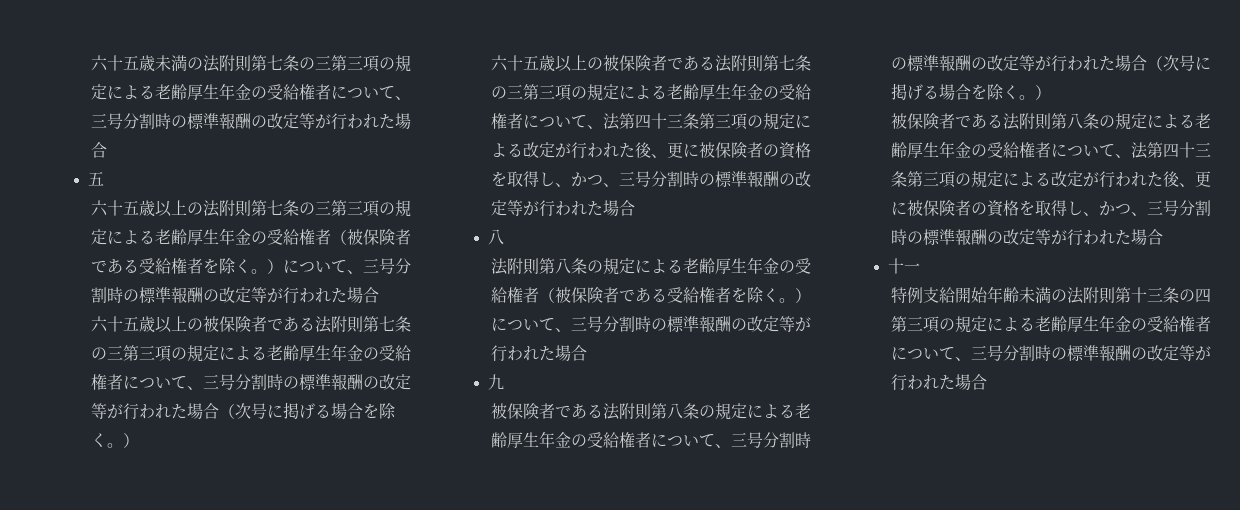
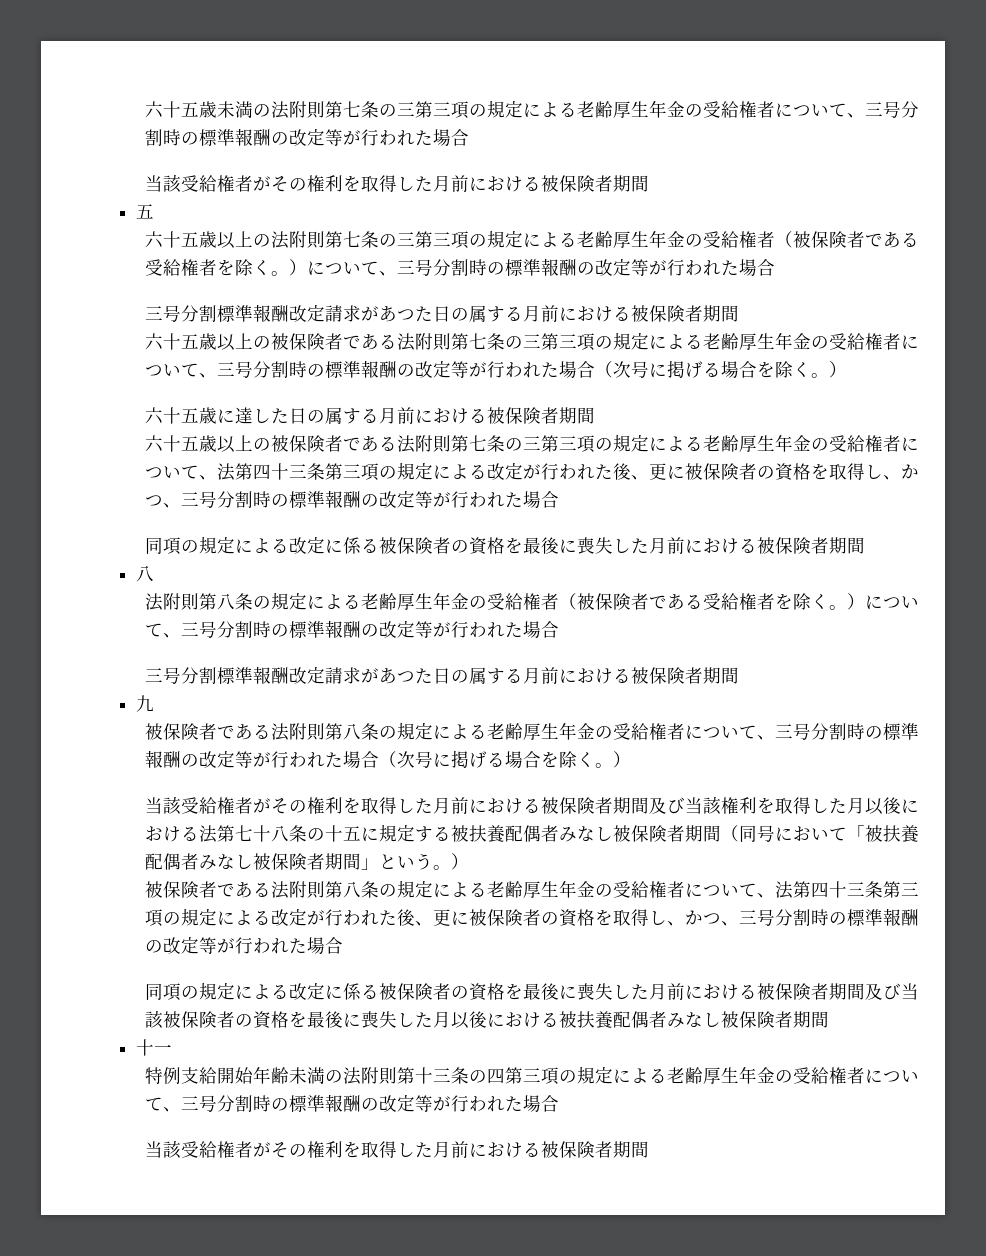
  六十五歳未満の法附則第七条の三第三項の規定による老齢厚生年金の受給権者について、三号分割時の標準報酬の改定等が行われた場合
+ 当該受給権者がその権利を取得した月前における被保険者期間
  六十五歳以上の法附則第七条の三第三項の規定による老齢厚生年金の受給権者（被保険者である受給権者を除く。）について、三号分割時の標準報酬の改定等が行われた場合
+ 三号分割標準報酬改定請求があつた日の属する月前における被保険者期間
+ 六十五歳に達した日の属する月前における被保険者期間
  六十五歳以上の被保険者である法附則第七条の三第三項の規定による老齢厚生年金の受給権者について、法第四十三条第三項の規定による改定が行われた後、更に被保険者の資格を取得し、かつ、三号分割時の標準報酬の改定等が行われた場合
+ 同項の規定による改定に係る被保険者の資格を最後に喪失した月前における被保険者期間
  法附則第八条の規定による老齢厚生年金の受給権者（被保険者である受給権者を除く。）について、三号分割時の標準報酬の改定等が行われた場合
+ 三号分割標準報酬改定請求があつた日の属する月前における被保険者期間
+ 当該受給権者がその権利を取得した月前における被保険者期間及び当該権利を取得した月以後における法第七十八条の十五に規定する被扶養配偶者みなし被保険者期間（同号において「被扶養配偶者みなし被保険者期間」という。）
+ 同項の規定による改定に係る被保険者の資格を最後に喪失した月前における被保険者期間及び当該被保険者の資格を最後に喪失した月以後における被扶養配偶者みなし被保険者期間
  特例支給開始年齢未満の法附則第十三条の四第三項の規定による老齢厚生年金の受給権者について、三号分割時の標準報酬の改定等が行われた場合
+ 当該受給権者がその権利を取得した月前における被保険者期間

